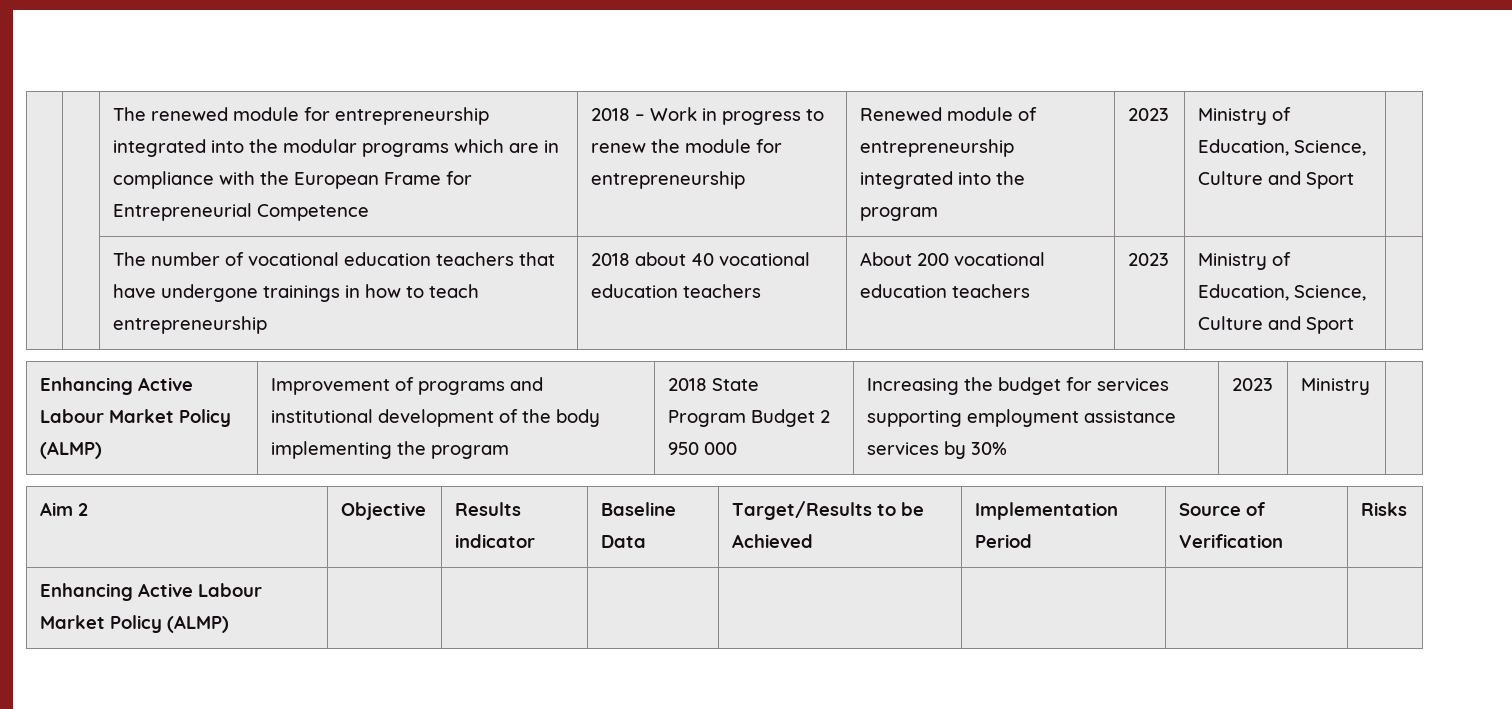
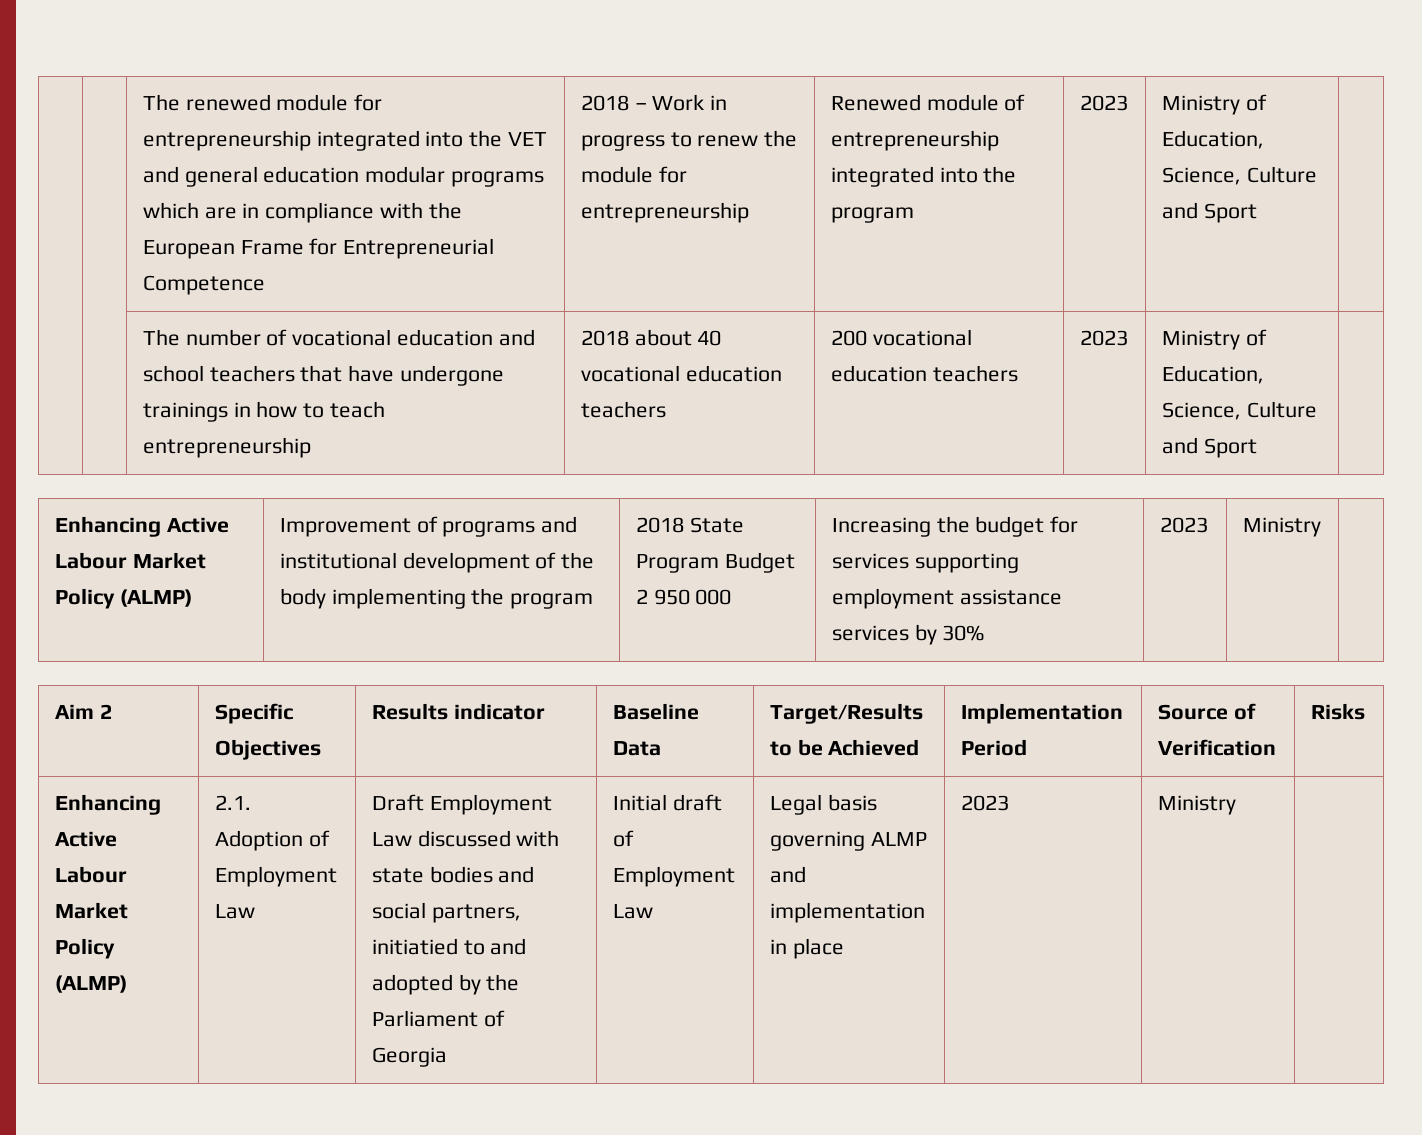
- The renewed module for entrepreneurship integrated into the modular programs which are in compliance with the European Frame for Entrepreneurial Competence
+ The renewed module for entrepreneurship integrated into the VET and general education modular programs which are in compliance with the European Frame for Entrepreneurial Competence
- | | The number of vocational education teachers that have undergone trainings in how to teach entrepreneurship | 2018 about 40 vocational education teachers | About 200 vocational education teachers | 2023 | Ministry of Education, Science, Culture and Sport |
+ | | The number of vocational education and school teachers that have undergone trainings in how to teach entrepreneurship | 2018 about 40 vocational education teachers | 200 vocational education teachers | 2023 | Ministry of Education, Science, Culture and Sport |
- Aim 2 | Objective | Results indicator | Baseline Data | Target/Results to be Achieved | Implementation Period | Source of Verification | Risks
+ Aim 2 | Specific Objectives | Results indicator | Baseline Data | Target/Results to be Achieved | Implementation Period | Source of Verification | Risks
+ 2.1. Adoption of Employment Law | Draft Employment Law discussed with state bodies and social partners, initiatied to and adopted by the Parliament of Georgia | Initial draft of Employment Law | Legal basis governing ALMP and implementation in place | 2023 | Ministry

